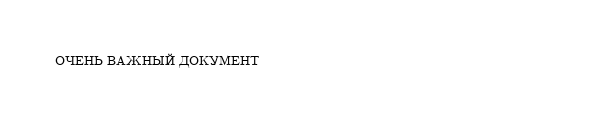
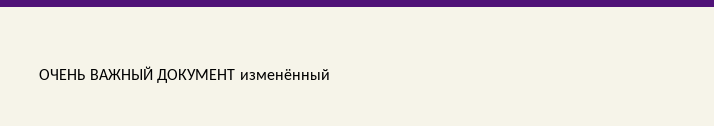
- ОЧЕНЬ ВАЖНЫЙ ДОКУМЕНТ
+ ОЧЕНЬ ВАЖНЫЙ ДОКУМЕНТ изменённый

